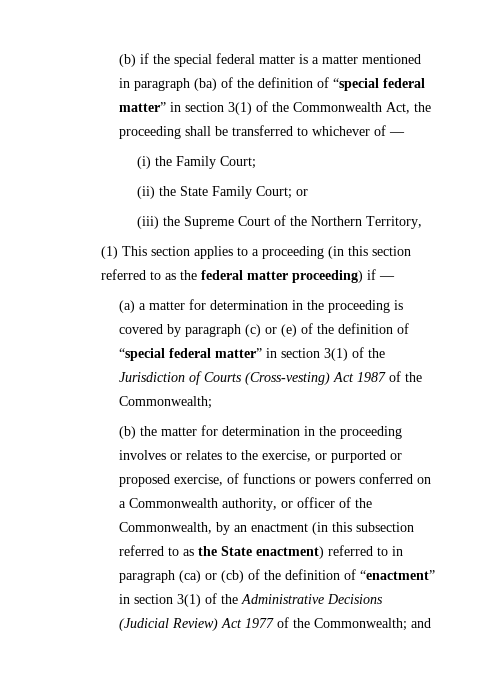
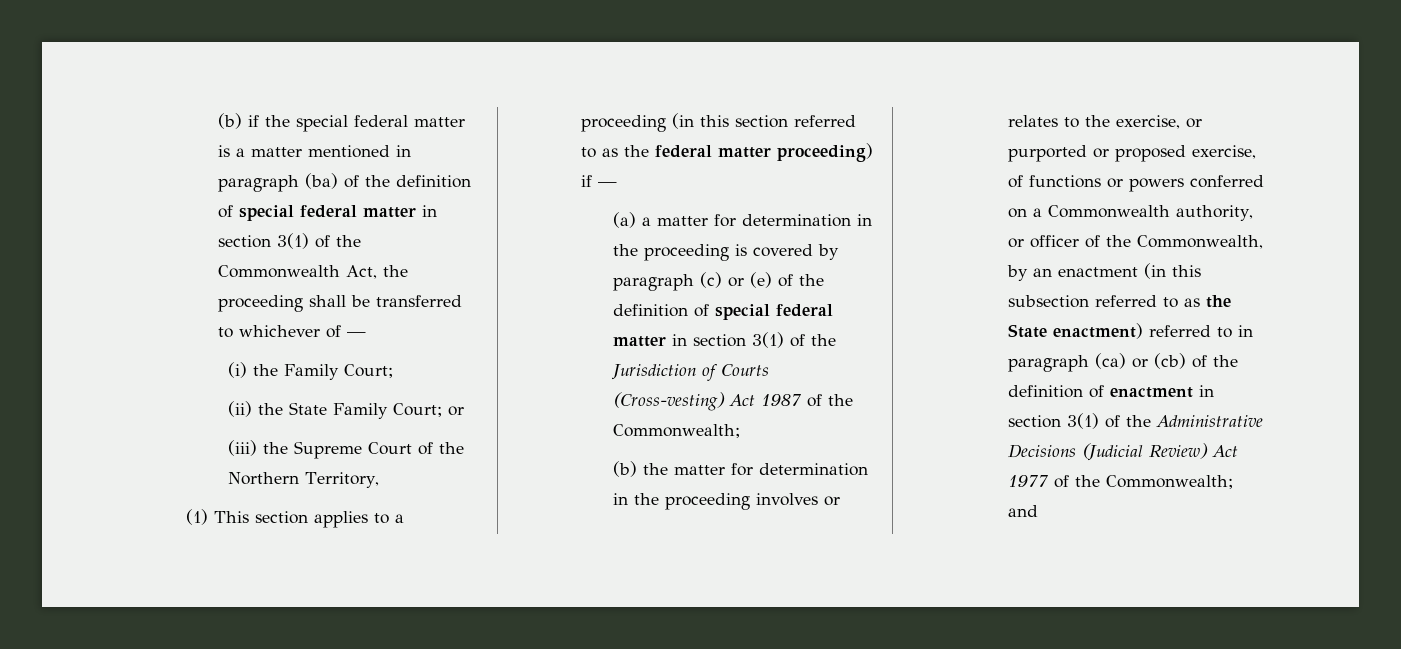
- (b) if the special federal matter is a matter mentioned in paragraph (ba) of the definition of “special federal matter” in section 3(1) of the Commonwealth Act, the proceeding shall be transferred to whichever of —
+ (b) if the special federal matter is a matter mentioned in paragraph (ba) of the definition of special federal matter in section 3(1) of the Commonwealth Act, the proceeding shall be transferred to whichever of —
- (a) a matter for determination in the proceeding is covered by paragraph (c) or (e) of the definition of “special federal matter” in section 3(1) of the Jurisdiction of Courts (Cross-vesting) Act 1987 of the Commonwealth;
+ (a) a matter for determination in the proceeding is covered by paragraph (c) or (e) of the definition of special federal matter in section 3(1) of the Jurisdiction of Courts (Cross-vesting) Act 1987 of the Commonwealth;
- (b) the matter for determination in the proceeding involves or relates to the exercise, or purported or proposed exercise, of functions or powers conferred on a Commonwealth authority, or officer of the Commonwealth, by an enactment (in this subsection referred to as the State enactment) referred to in paragraph (ca) or (cb) of the definition of “enactment” in section 3(1) of the Administrative Decisions (Judicial Review) Act 1977 of the Commonwealth;
+ (b) the matter for determination in the proceeding involves or relates to the exercise, or purported or proposed exercise, of functions or powers conferred on a Commonwealth authority, or officer of the Commonwealth, by an enactment (in this subsection referred to as the State enactment) referred to in paragraph (ca) or (cb) of the definition of enactment in section 3(1) of the Administrative Decisions (Judicial Review) Act 1977 of the Commonwealth;

